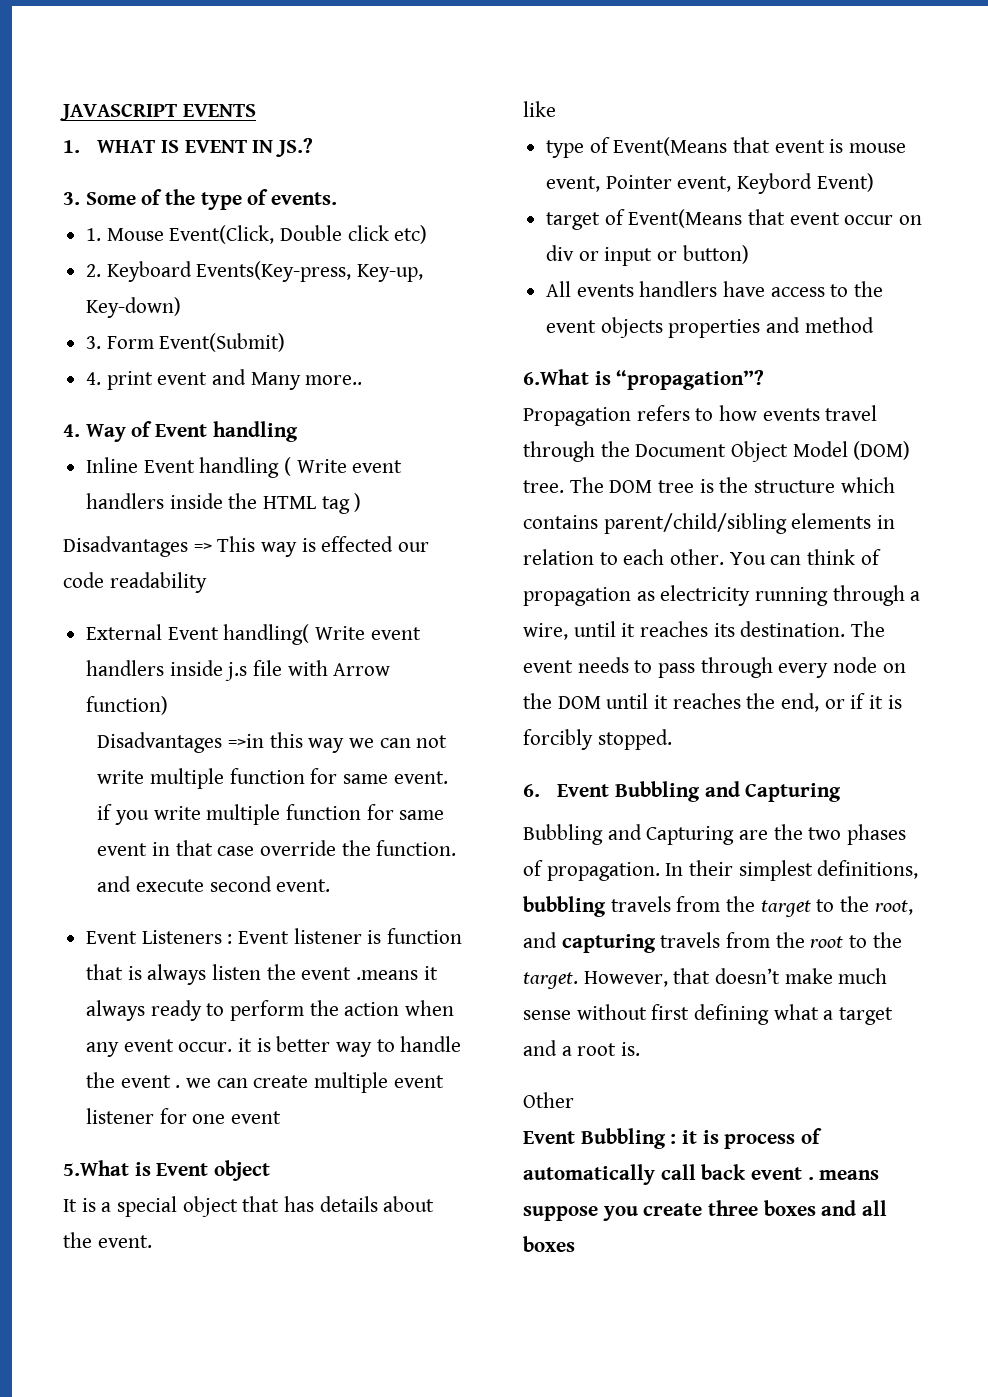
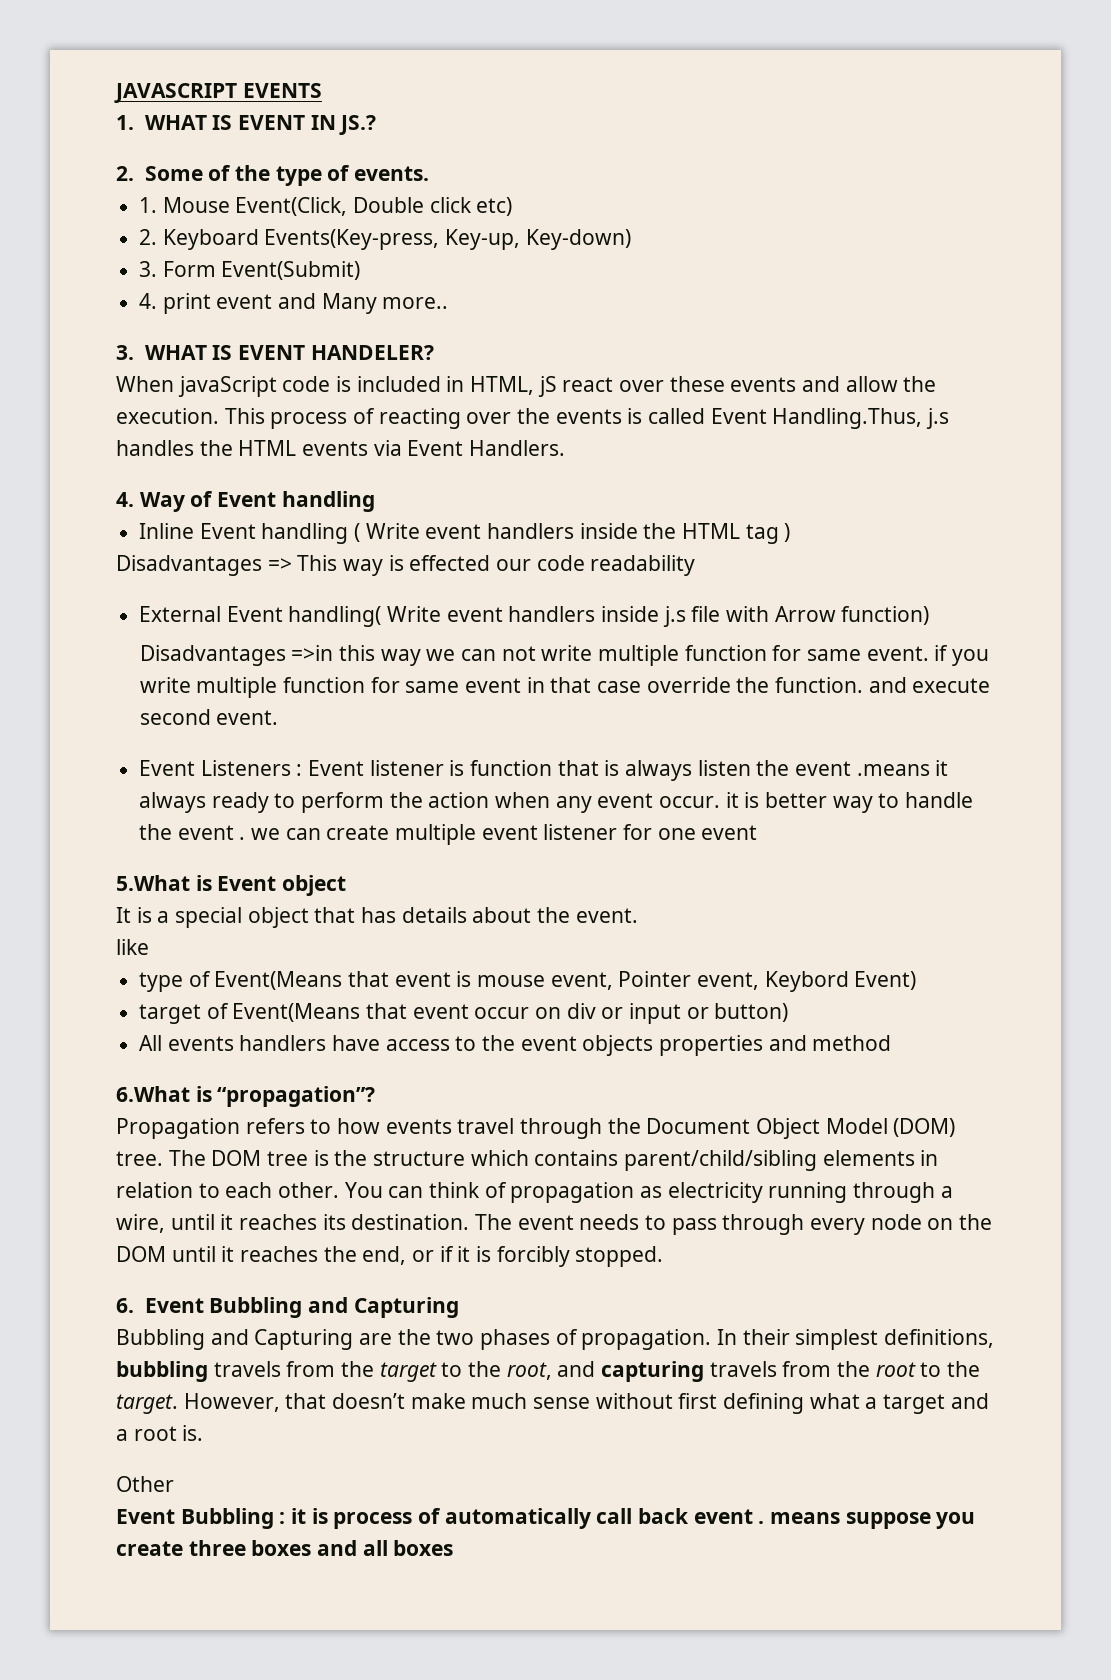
- 3. Some of the type of events.
+ 2. Some of the type of events.
+ 3. WHAT IS EVENT HANDELER?
+ When javaScript code is included in HTML, jS react over these events and allow the execution. This process of reacting over the events is called Event Handling.Thus, j.s handles the HTML events via Event Handlers.

